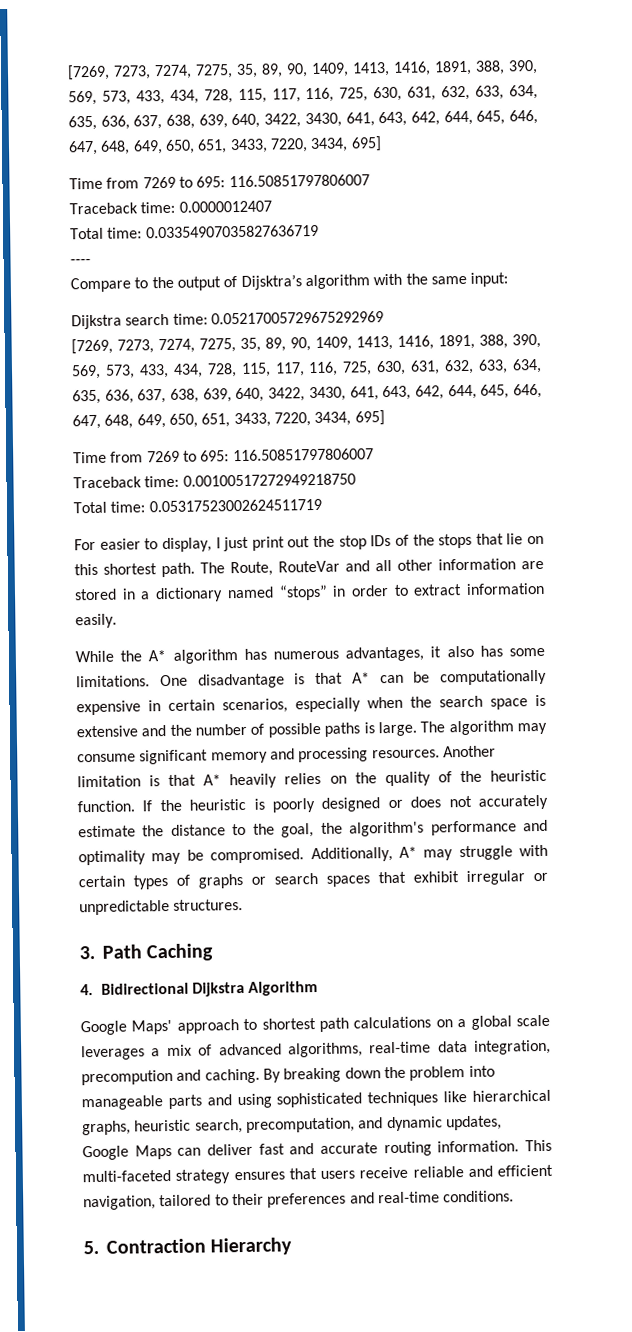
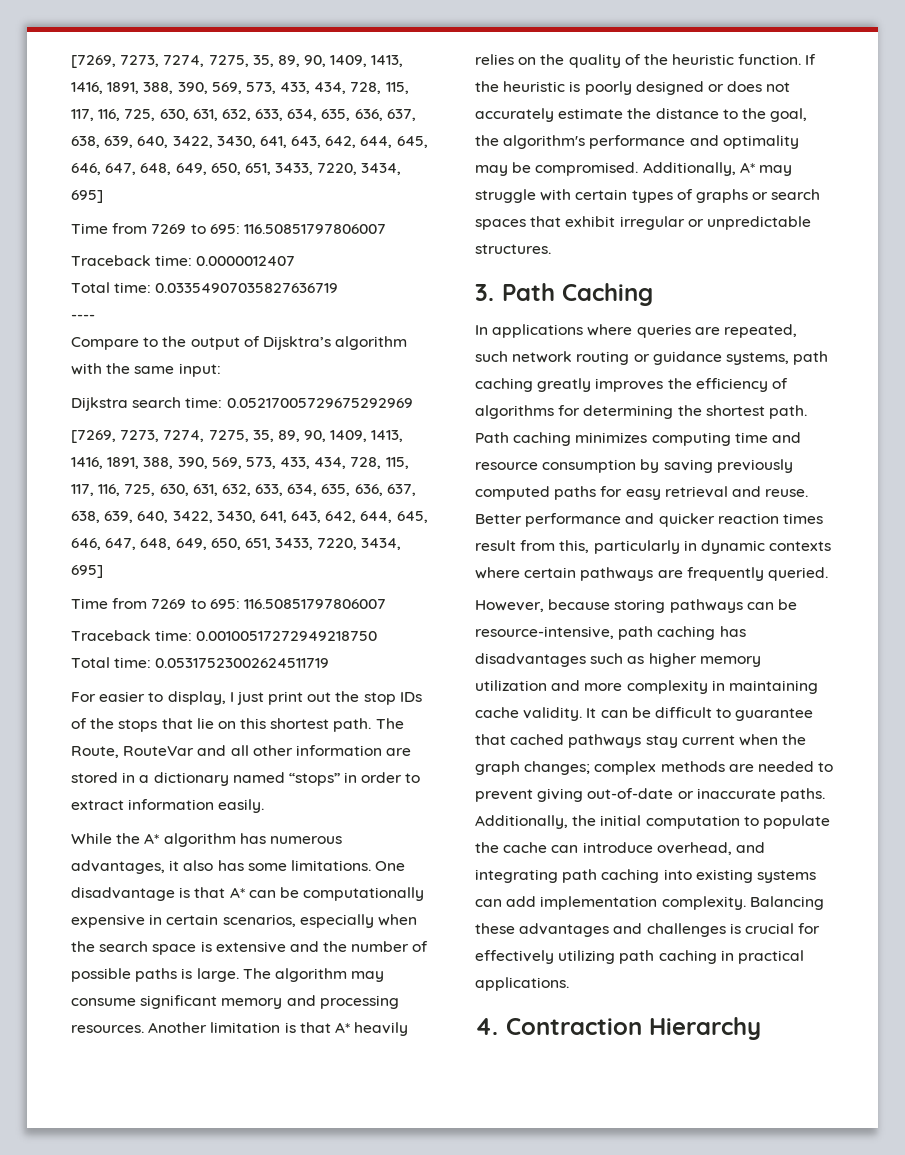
- 4. Bidirectional Dijkstra Algorithm
- Google Maps' approach to shortest path calculations on a global scale leverages a mix of advanced algorithms, real-time data integration, precompution and caching. By breaking down the problem into manageable parts and using sophisticated techniques like hierarchical graphs, heuristic search, precomputation, and dynamic updates, Google Maps can deliver fast and accurate routing information. This multi-faceted strategy ensures that users receive reliable and efficient navigation, tailored to their preferences and real-time conditions.
- 5. Contraction Hierarchy
+ In applications where queries are repeated, such network routing or guidance systems, path caching greatly improves the efficiency of algorithms for determining the shortest path. Path caching minimizes computing time and resource consumption by saving previously computed paths for easy retrieval and reuse. Better performance and quicker reaction times result from this, particularly in dynamic contexts where certain pathways are frequently queried.
+ However, because storing pathways can be resource-intensive, path caching has disadvantages such as higher memory utilization and more complexity in maintaining cache validity. It can be difficult to guarantee that cached pathways stay current when the graph changes; complex methods are needed to prevent giving out-of-date or inaccurate paths. Additionally, the initial computation to populate the cache can introduce overhead, and integrating path caching into existing systems can add implementation complexity. Balancing these advantages and challenges is crucial for effectively utilizing path caching in practical applications.
+ 4. Contraction Hierarchy

